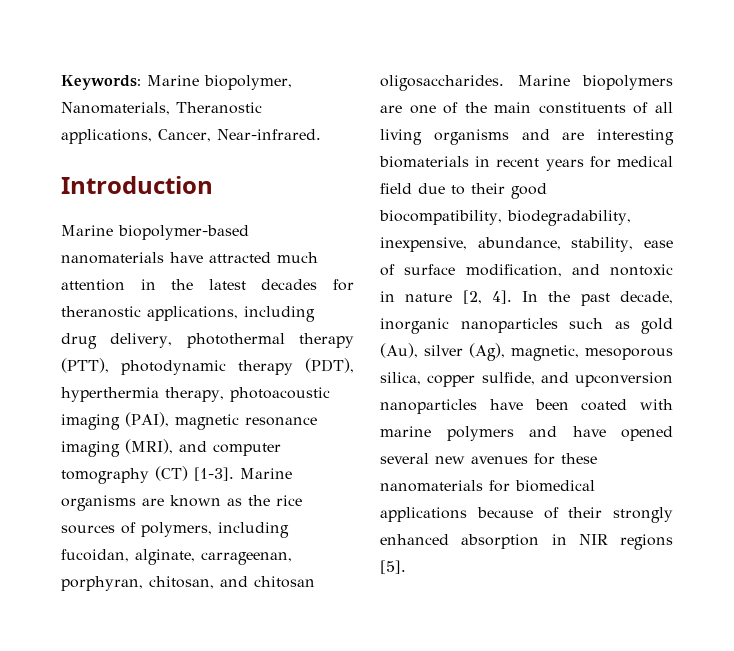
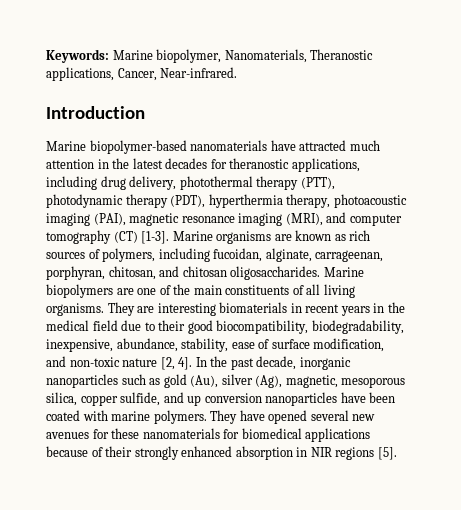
- Marine organisms are known as the rice sources of polymers, including fucoidan, alginate, carrageenan, porphyran, chitosan, and chitosan oligosaccharides.
+ Marine organisms are known as rich sources of polymers, including fucoidan, alginate, carrageenan, porphyran, chitosan, and chitosan oligosaccharides.
- Marine biopolymers are one of the main constituents of all living organisms and are interesting biomaterials in recent years for medical field due to their good biocompatibility, biodegradability, inexpensive, abundance, stability, ease of surface modification, and nontoxic in nature [2, 4].
+ Marine biopolymers are one of the main constituents of all living organisms. They are interesting biomaterials in recent years in the medical field due to their good biocompatibility, biodegradability, inexpensive, abundance, stability, ease of surface modification, and non-toxic nature [2, 4].
- In the past decade, inorganic nanoparticles such as gold (Au), silver (Ag), magnetic, mesoporous silica, copper sulfide, and upconversion nanoparticles have been coated with marine polymers and have opened several new avenues for these nanomaterials for biomedical applications because of their strongly enhanced absorption in NIR regions [5].
+ In the past decade, inorganic nanoparticles such as gold (Au), silver (Ag), magnetic, mesoporous silica, copper sulfide, and up conversion nanoparticles have been coated with marine polymers. They have opened several new avenues for these nanomaterials for biomedical applications because of their strongly enhanced absorption in NIR regions [5].

